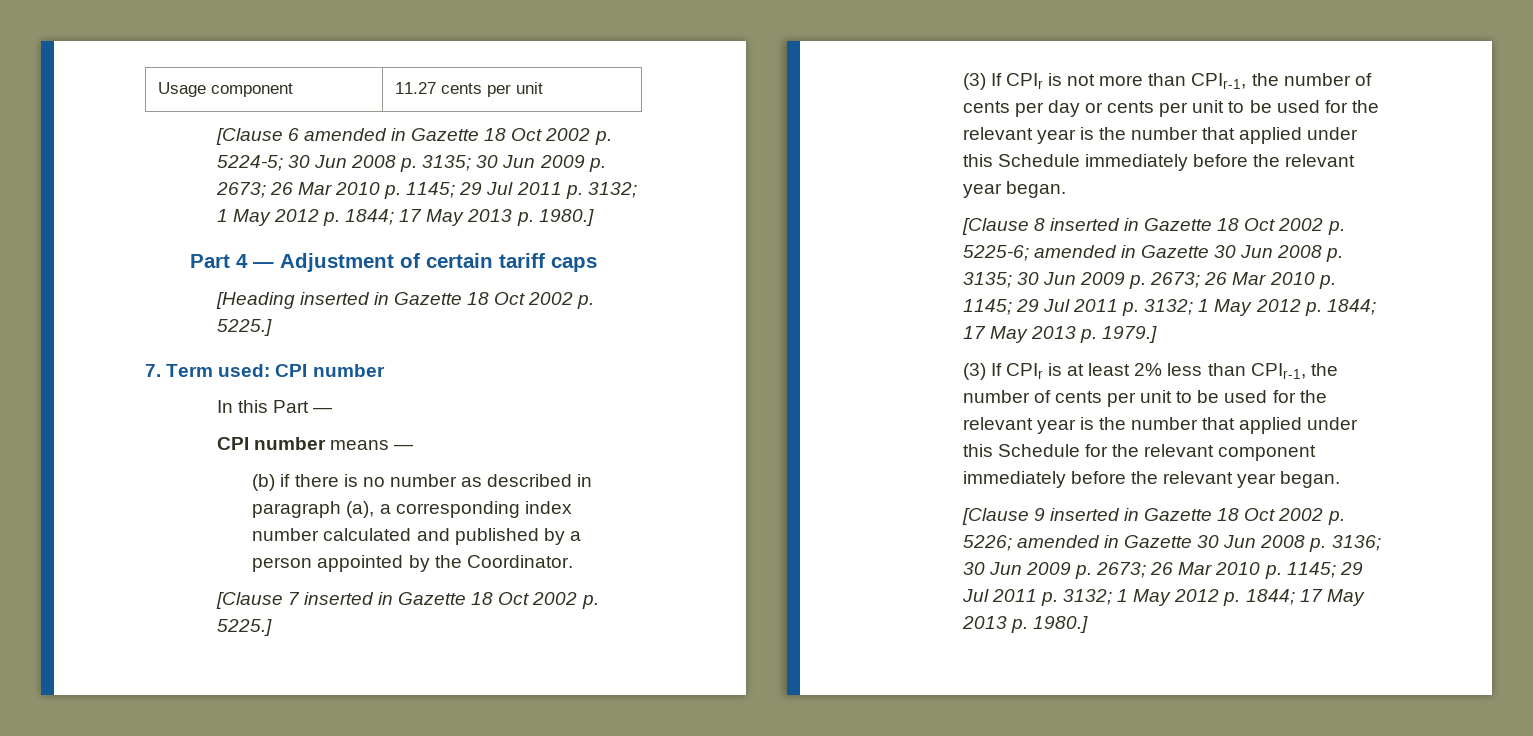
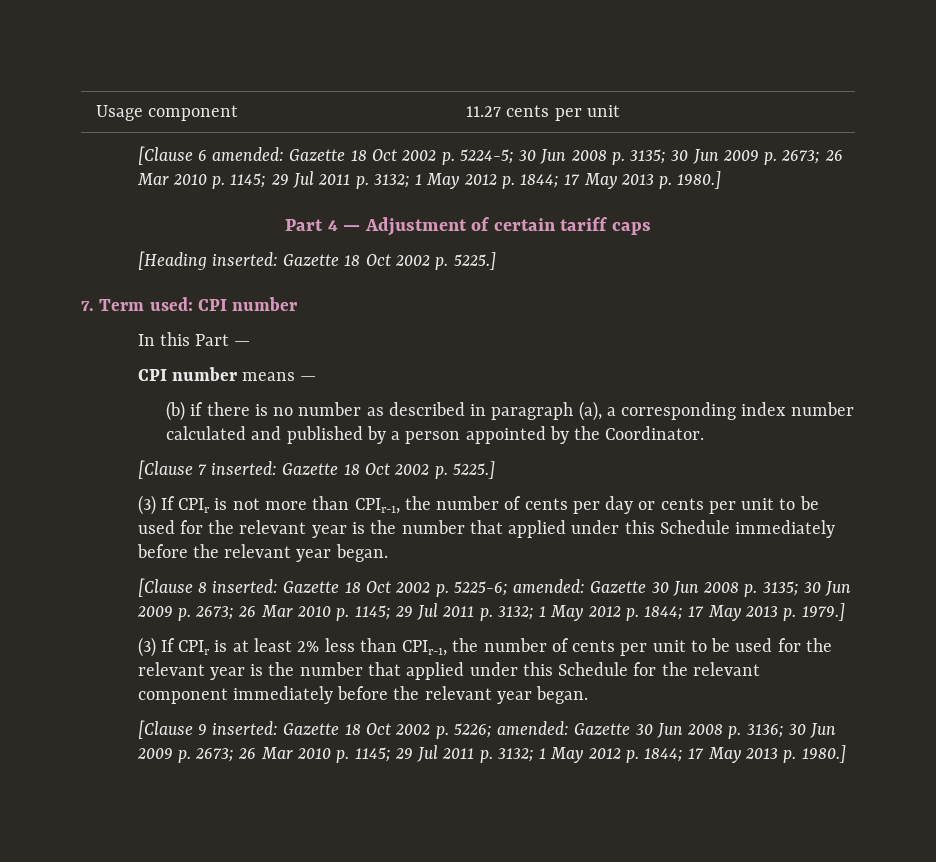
- [Clause 6 amended in Gazette 18 Oct 2002 p. 5224-5; 30 Jun 2008 p. 3135; 30 Jun 2009 p. 2673; 26 Mar 2010 p. 1145; 29 Jul 2011 p. 3132; 1 May 2012 p. 1844; 17 May 2013 p. 1980.]
+ [Clause 6 amended: Gazette 18 Oct 2002 p. 5224-5; 30 Jun 2008 p. 3135; 30 Jun 2009 p. 2673; 26 Mar 2010 p. 1145; 29 Jul 2011 p. 3132; 1 May 2012 p. 1844; 17 May 2013 p. 1980.]
- [Heading inserted in Gazette 18 Oct 2002 p. 5225.]
+ [Heading inserted: Gazette 18 Oct 2002 p. 5225.]
- [Clause 7 inserted in Gazette 18 Oct 2002 p. 5225.]
+ [Clause 7 inserted: Gazette 18 Oct 2002 p. 5225.]
- [Clause 8 inserted in Gazette 18 Oct 2002 p. 5225-6; amended in Gazette 30 Jun 2008 p. 3135; 30 Jun 2009 p. 2673; 26 Mar 2010 p. 1145; 29 Jul 2011 p. 3132; 1 May 2012 p. 1844; 17 May 2013 p. 1979.]
+ [Clause 8 inserted: Gazette 18 Oct 2002 p. 5225-6; amended: Gazette 30 Jun 2008 p. 3135; 30 Jun 2009 p. 2673; 26 Mar 2010 p. 1145; 29 Jul 2011 p. 3132; 1 May 2012 p. 1844; 17 May 2013 p. 1979.]
- [Clause 9 inserted in Gazette 18 Oct 2002 p. 5226; amended in Gazette 30 Jun 2008 p. 3136; 30 Jun 2009 p. 2673; 26 Mar 2010 p. 1145; 29 Jul 2011 p. 3132; 1 May 2012 p. 1844; 17 May 2013 p. 1980.]
+ [Clause 9 inserted: Gazette 18 Oct 2002 p. 5226; amended: Gazette 30 Jun 2008 p. 3136; 30 Jun 2009 p. 2673; 26 Mar 2010 p. 1145; 29 Jul 2011 p. 3132; 1 May 2012 p. 1844; 17 May 2013 p. 1980.]

